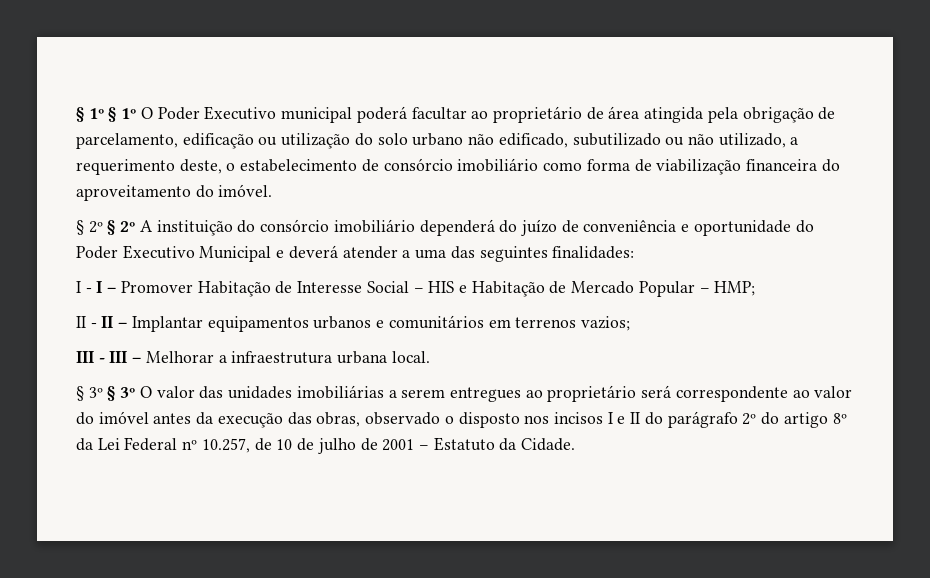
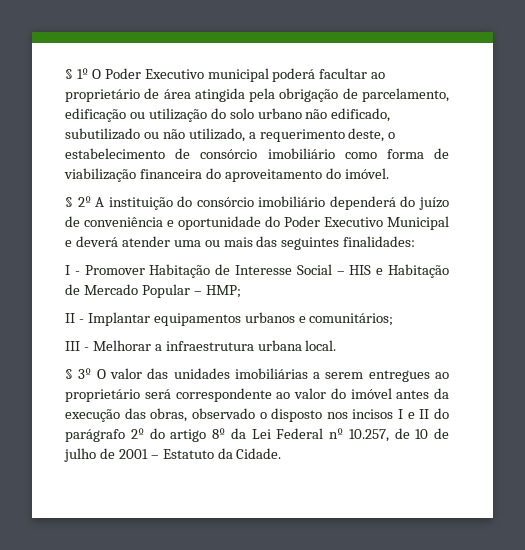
- § 1º § 1º O Poder Executivo municipal poderá facultar ao proprietário de área atingida pela obrigação de parcelamento, edificação ou utilização do solo urbano não edificado, subutilizado ou não utilizado, a requerimento deste, o estabelecimento de consórcio imobiliário como forma de viabilização financeira do aproveitamento do imóvel.
+ § 1º O Poder Executivo municipal poderá facultar ao proprietário de área atingida pela obrigação de parcelamento, edificação ou utilização do solo urbano não edificado, subutilizado ou não utilizado, a requerimento deste, o estabelecimento de consórcio imobiliário como forma de viabilização financeira do aproveitamento do imóvel.
- § 2º § 2º A instituição do consórcio imobiliário dependerá do juízo de conveniência e oportunidade do Poder Executivo Municipal e deverá atender a uma das seguintes finalidades:
+ § 2º A instituição do consórcio imobiliário dependerá do juízo de conveniência e oportunidade do Poder Executivo Municipal e deverá atender uma ou mais das seguintes finalidades:
- I - I – Promover Habitação de Interesse Social – HIS e Habitação de Mercado Popular – HMP;
+ I - Promover Habitação de Interesse Social – HIS e Habitação de Mercado Popular – HMP;
- II - II – Implantar equipamentos urbanos e comunitários em terrenos vazios;
- III - III – Melhorar a infraestrutura urbana local.
+ II - Implantar equipamentos urbanos e comunitários;
+ III - Melhorar a infraestrutura urbana local.
- § 3º § 3º O valor das unidades imobiliárias a serem entregues ao proprietário será correspondente ao valor do imóvel antes da execução das obras, observado o disposto nos incisos I e II do parágrafo 2º do artigo 8º da Lei Federal nº 10.257, de 10 de julho de 2001 – Estatuto da Cidade.
+ § 3º O valor das unidades imobiliárias a serem entregues ao proprietário será correspondente ao valor do imóvel antes da execução das obras, observado o disposto nos incisos I e II do parágrafo 2º do artigo 8º da Lei Federal nº 10.257, de 10 de julho de 2001 – Estatuto da Cidade.

